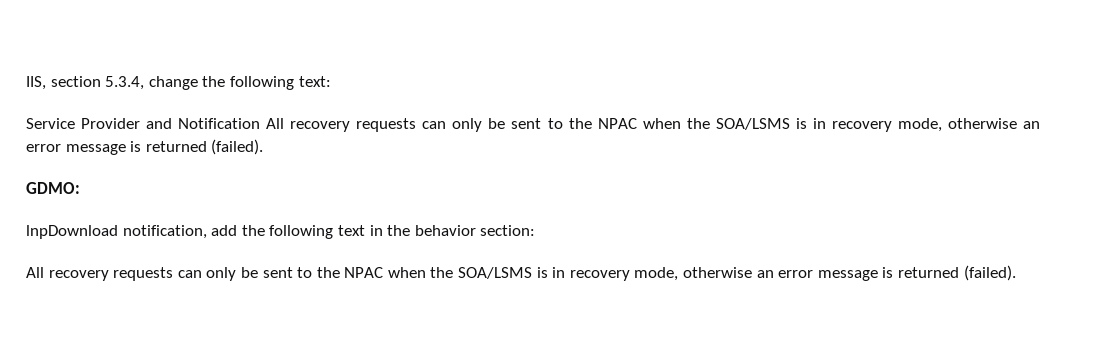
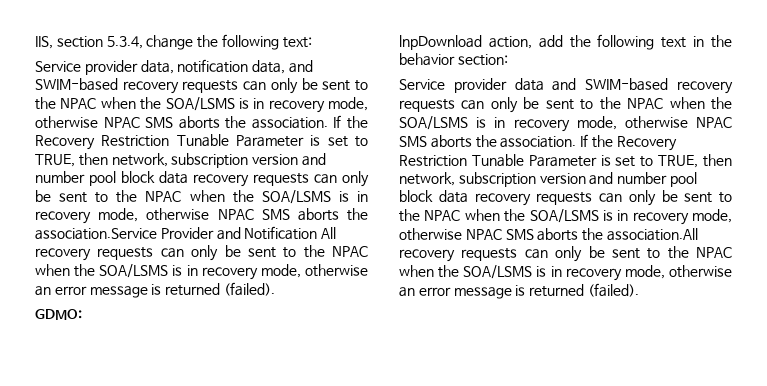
- Service Provider and Notification All recovery requests can only be sent to the NPAC when the SOA/LSMS is in recovery mode, otherwise an error message is returned (failed).
+ Service provider data, notification data, and SWIM-based recovery requests can only be sent to the NPAC when the SOA/LSMS is in recovery mode, otherwise NPAC SMS aborts the association. If the Recovery Restriction Tunable Parameter is set to TRUE, then network, subscription version and number pool block data recovery requests can only be sent to the NPAC when the SOA/LSMS is in recovery mode, otherwise NPAC SMS aborts the association.Service Provider and Notification All recovery requests can only be sent to the NPAC when the SOA/LSMS is in recovery mode, otherwise an error message is returned (failed).
- lnpDownload notification, add the following text in the behavior section:
- All recovery requests can only be sent to the NPAC when the SOA/LSMS is in recovery mode, otherwise an error message is returned (failed).
+ lnpDownload action, add the following text in the behavior section:
+ Service provider data and SWIM-based recovery requests can only be sent to the NPAC when the SOA/LSMS is in recovery mode, otherwise NPAC SMS aborts the association. If the Recovery Restriction Tunable Parameter is set to TRUE, then network, subscription version and number pool block data recovery requests can only be sent to the NPAC when the SOA/LSMS is in recovery mode, otherwise NPAC SMS aborts the association.All recovery requests can only be sent to the NPAC when the SOA/LSMS is in recovery mode, otherwise an error message is returned (failed).

